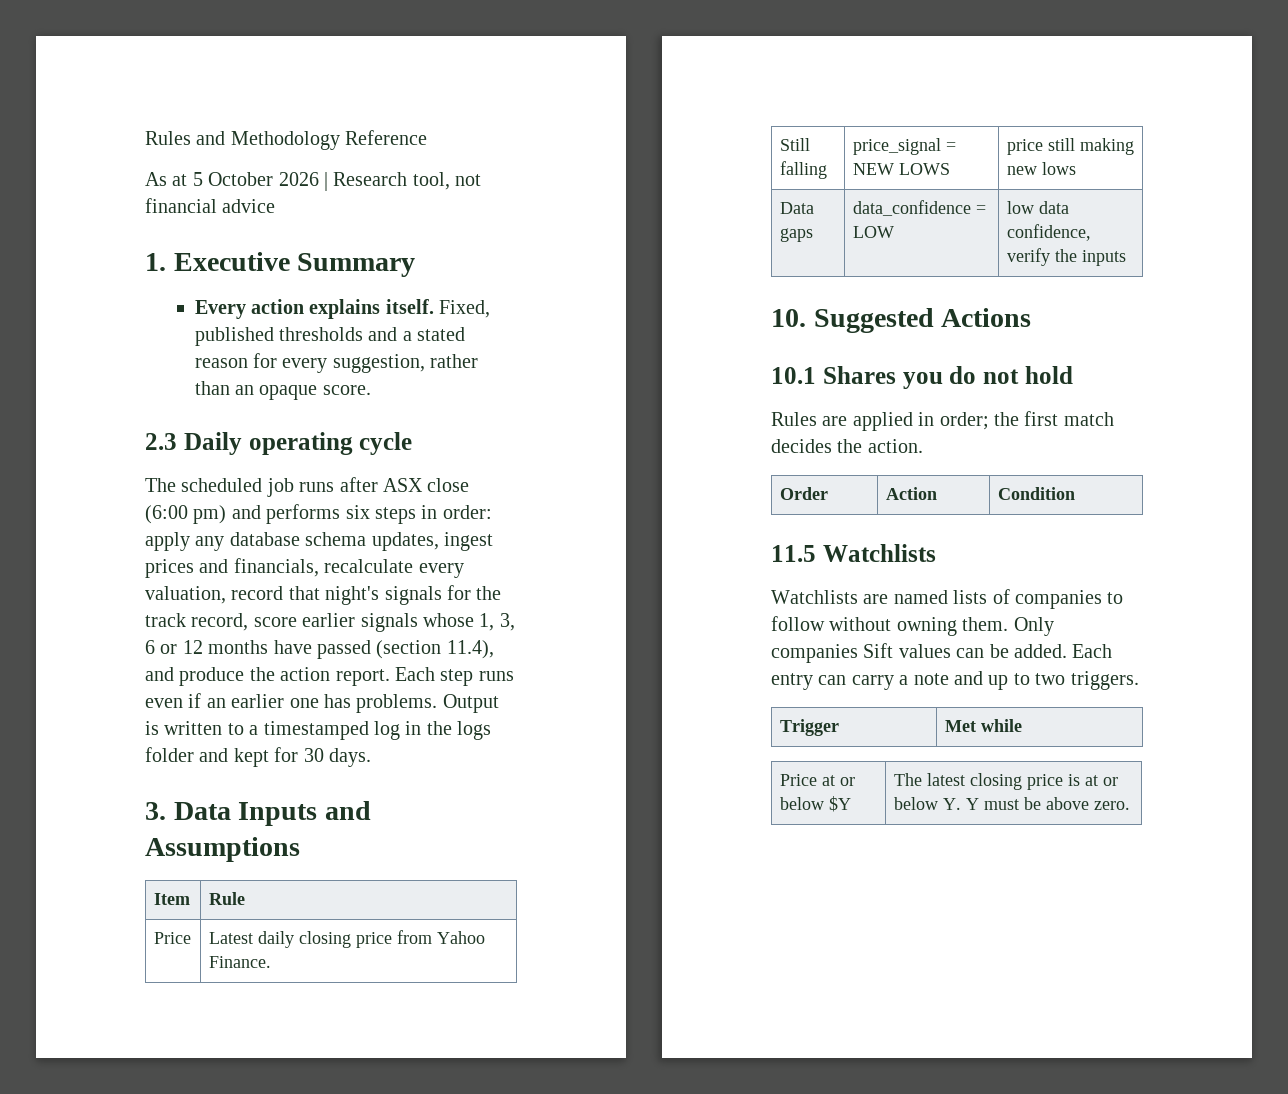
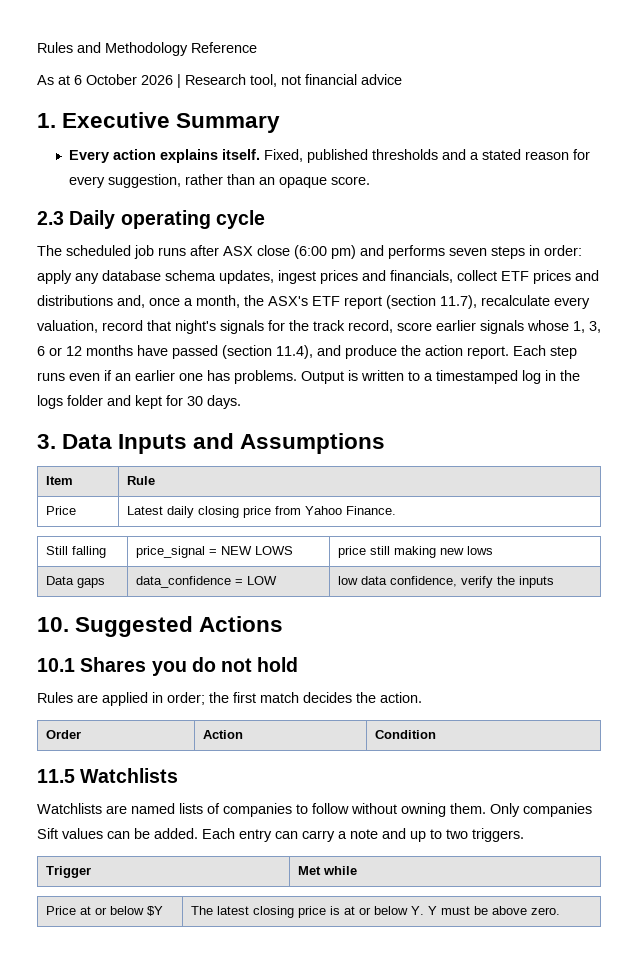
- As at 5 October 2026 | Research tool, not financial advice
+ As at 6 October 2026 | Research tool, not financial advice
- The scheduled job runs after ASX close (6:00 pm) and performs six steps in order: apply any database schema updates, ingest prices and financials, recalculate every valuation, record that night's signals for the track record, score earlier signals whose 1, 3, 6 or 12 months have passed (section 11.4), and produce the action report.
+ The scheduled job runs after ASX close (6:00 pm) and performs seven steps in order: apply any database schema updates, ingest prices and financials, collect ETF prices and distributions and, once a month, the ASX's ETF report (section 11.7), recalculate every valuation, record that night's signals for the track record, score earlier signals whose 1, 3, 6 or 12 months have passed (section 11.4), and produce the action report.

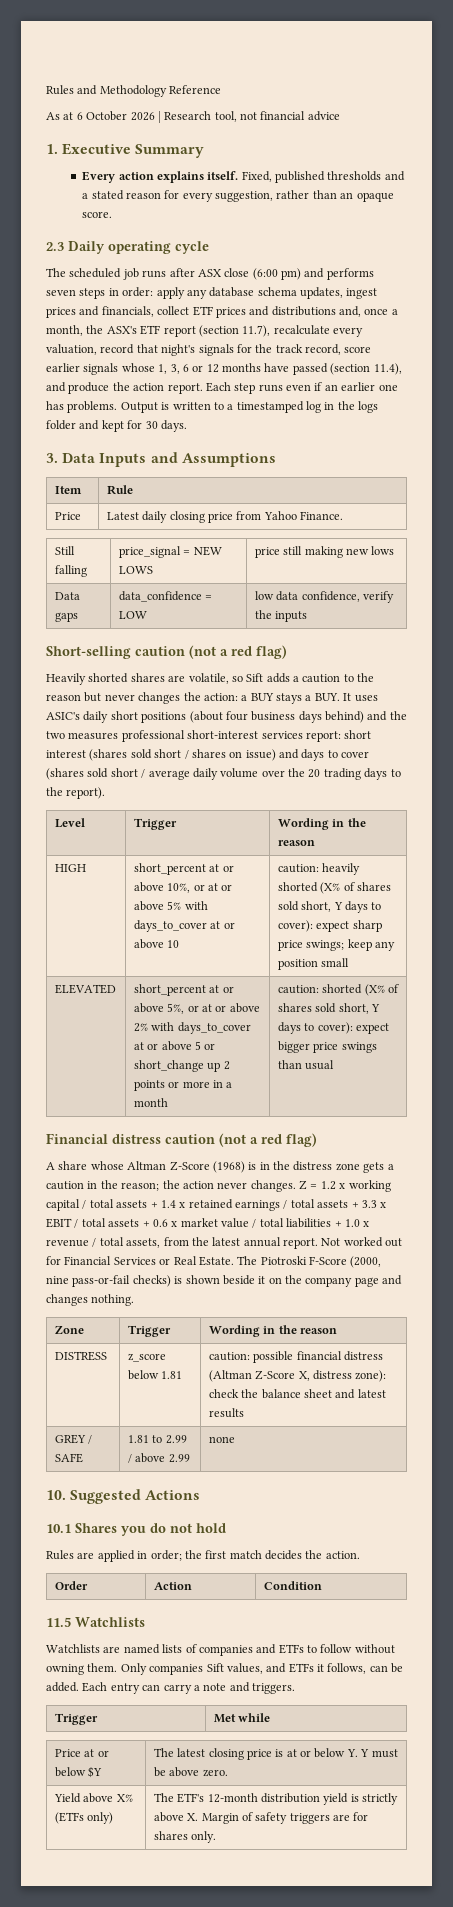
+ Short-selling caution (not a red flag)
+ Heavily shorted shares are volatile, so Sift adds a caution to the reason but never changes the action: a BUY stays a BUY. It uses ASIC's daily short positions (about four business days behind) and the two measures professional short-interest services report: short interest (shares sold short / shares on issue) and days to cover (shares sold short / average daily volume over the 20 trading days to the report).
+ Level | Trigger | Wording in the reason
+ HIGH | short_percent at or above 10%, or at or above 5% with days_to_cover at or above 10 | caution: heavily shorted (X% of shares sold short, Y days to cover): expect sharp price swings; keep any position small
+ ELEVATED | short_percent at or above 5%, or at or above 2% with days_to_cover at or above 5 or short_change up 2 points or more in a month | caution: shorted (X% of shares sold short, Y days to cover): expect bigger price swings than usual
+ Financial distress caution (not a red flag)
+ A share whose Altman Z-Score (1968) is in the distress zone gets a caution in the reason; the action never changes. Z = 1.2 x working capital / total assets + 1.4 x retained earnings / total assets + 3.3 x EBIT / total assets + 0.6 x market value / total liabilities + 1.0 x revenue / total assets, from the latest annual report. Not worked out for Financial Services or Real Estate. The Piotroski F-Score (2000, nine pass-or-fail checks) is shown beside it on the company page and changes nothing.
+ Zone | Trigger | Wording in the reason
+ DISTRESS | z_score below 1.81 | caution: possible financial distress (Altman Z-Score X, distress zone): check the balance sheet and latest results
+ GREY / SAFE | 1.81 to 2.99 / above 2.99 | none
- Watchlists are named lists of companies to follow without owning them.
+ Watchlists are named lists of companies and ETFs to follow without owning them.
- Only companies Sift values can be added.
+ Only companies Sift values, and ETFs it follows, can be added.
- Each entry can carry a note and up to two triggers.
+ Each entry can carry a note and triggers.
+ Yield above X% (ETFs only) | The ETF's 12-month distribution yield is strictly above X. Margin of safety triggers are for shares only.

